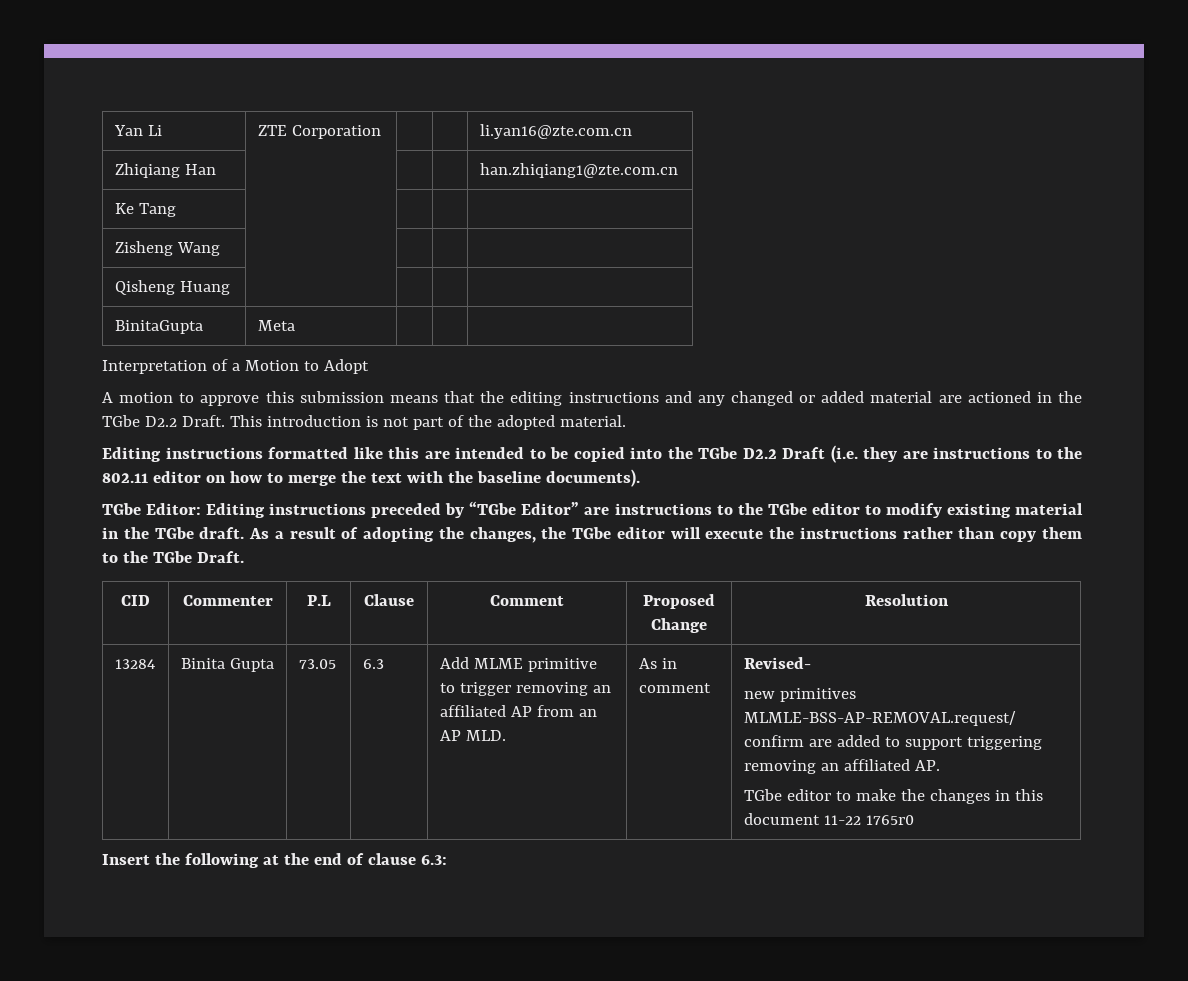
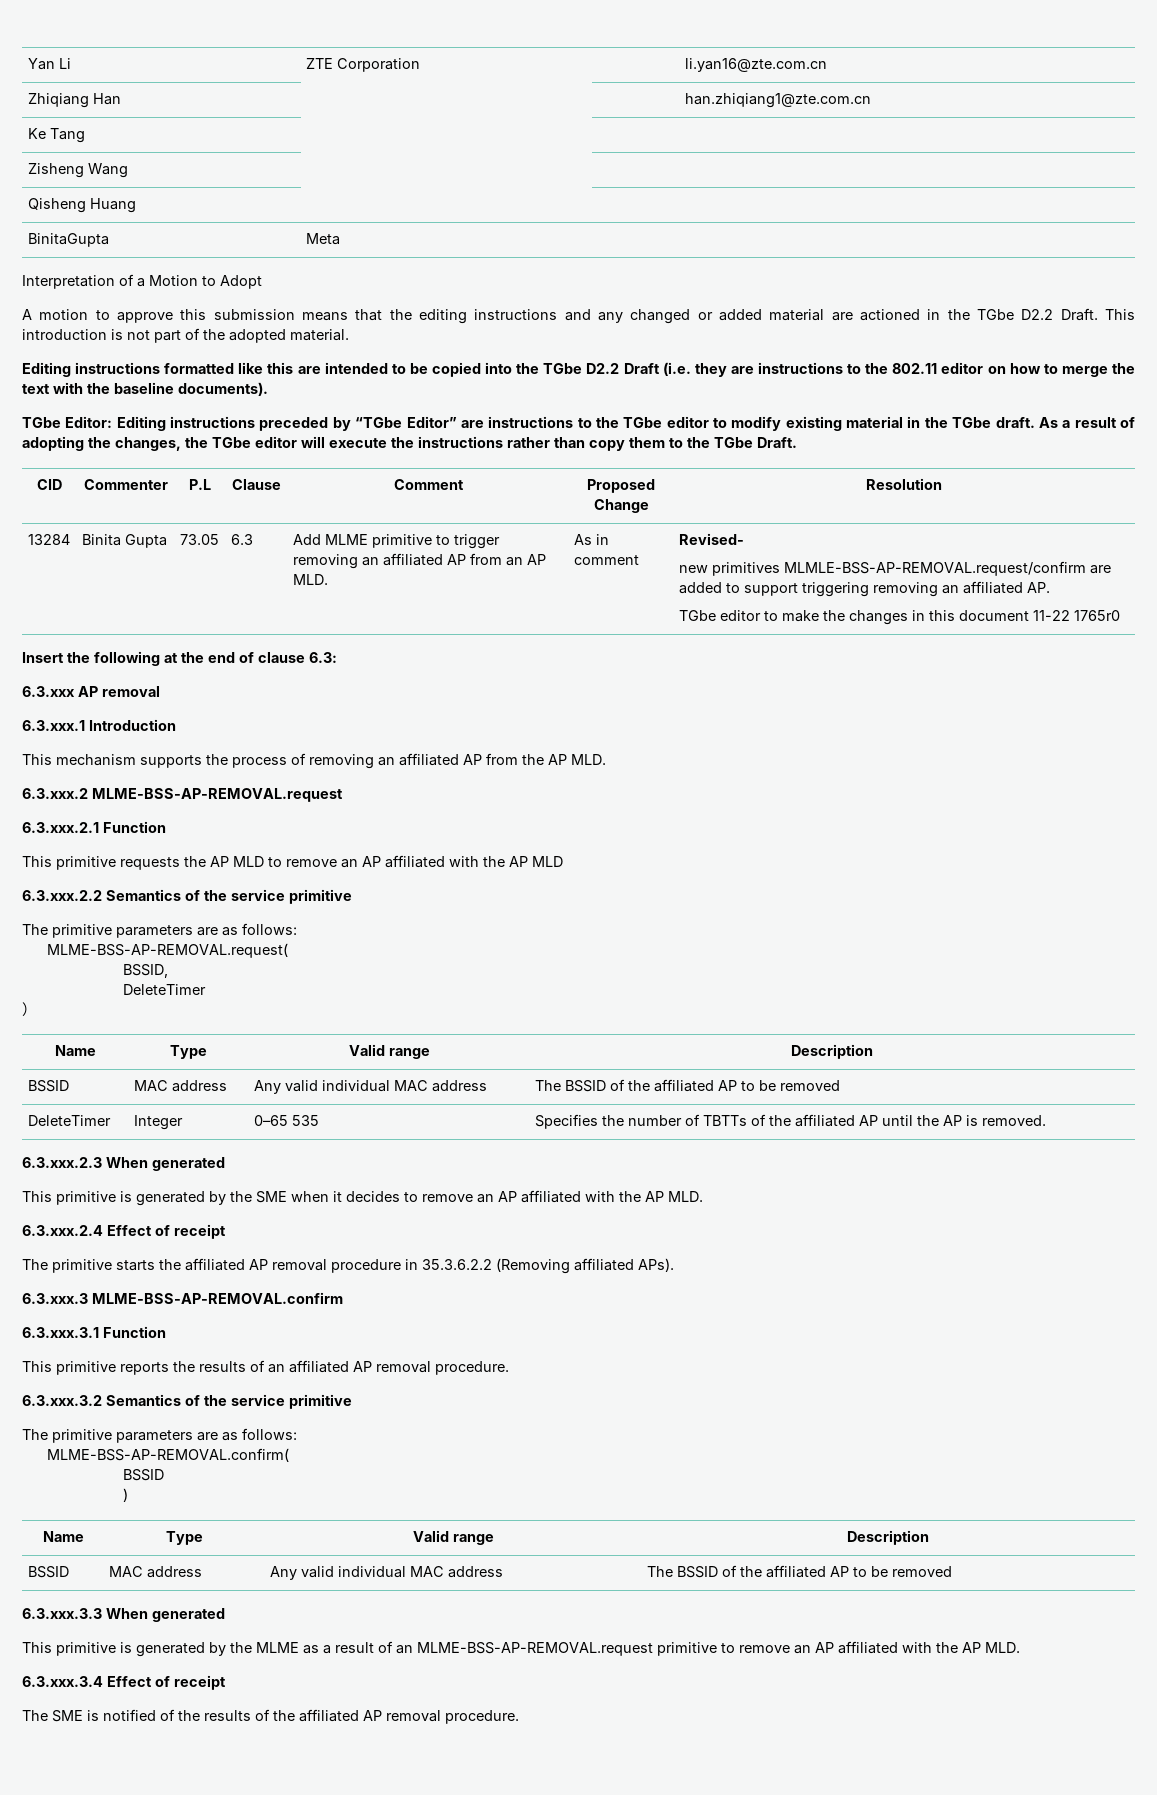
+ 6.3.xxx AP removal
+ 6.3.xxx.1 Introduction
+ This mechanism supports the process of removing an affiliated AP from the AP MLD.
+ 6.3.xxx.2 MLME-BSS-AP-REMOVAL.request
+ 6.3.xxx.2.1 Function
+ This primitive requests the AP MLD to remove an AP affiliated with the AP MLD
+ 6.3.xxx.2.2 Semantics of the service primitive
+ The primitive parameters are as follows:
+ MLME-BSS-AP-REMOVAL.request(
+ BSSID,
+ DeleteTimer
+ ）
+ Name | Type | Valid range | Description
+ BSSID | MAC address | Any valid individual MAC address | The BSSID of the affiliated AP to be removed
+ DeleteTimer | Integer | 0–65 535 | Specifies the number of TBTTs of the affiliated AP until the AP is removed.
+ 6.3.xxx.2.3 When generated
+ This primitive is generated by the SME when it decides to remove an AP affiliated with the AP MLD.
+ 6.3.xxx.2.4 Effect of receipt
+ The primitive starts the affiliated AP removal procedure in 35.3.6.2.2 (Removing affiliated APs).
+ 6.3.xxx.3 MLME-BSS-AP-REMOVAL.confirm
+ 6.3.xxx.3.1 Function
+ This primitive reports the results of an affiliated AP removal procedure.
+ 6.3.xxx.3.2 Semantics of the service primitive
+ The primitive parameters are as follows:
+ MLME-BSS-AP-REMOVAL.confirm(
+ BSSID
+ )
+ Name | Type | Valid range | Description
+ BSSID | MAC address | Any valid individual MAC address | The BSSID of the affiliated AP to be removed
+ 6.3.xxx.3.3 When generated
+ This primitive is generated by the MLME as a result of an MLME-BSS-AP-REMOVAL.request primitive to remove an AP affiliated with the AP MLD.
+ 6.3.xxx.3.4 Effect of receipt
+ The SME is notified of the results of the affiliated AP removal procedure.

